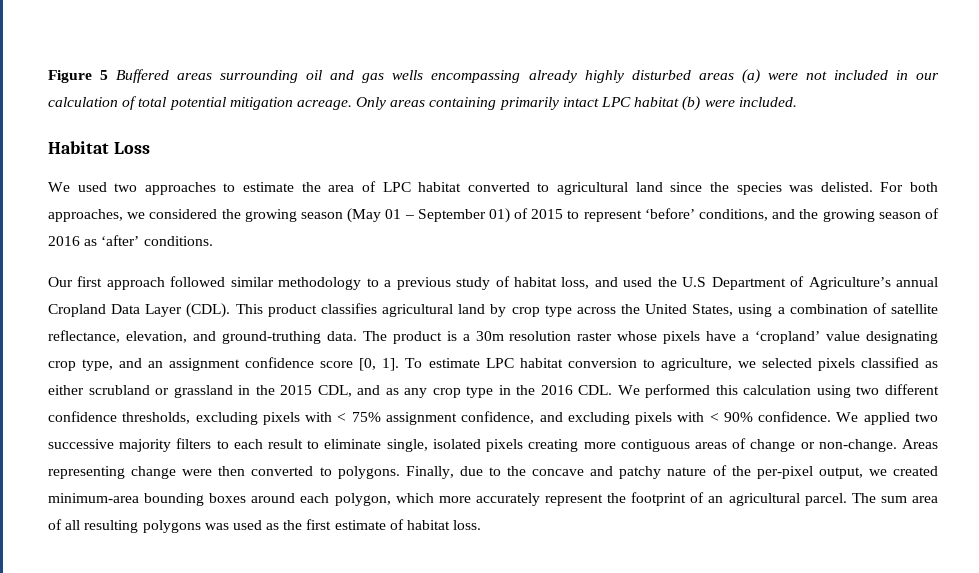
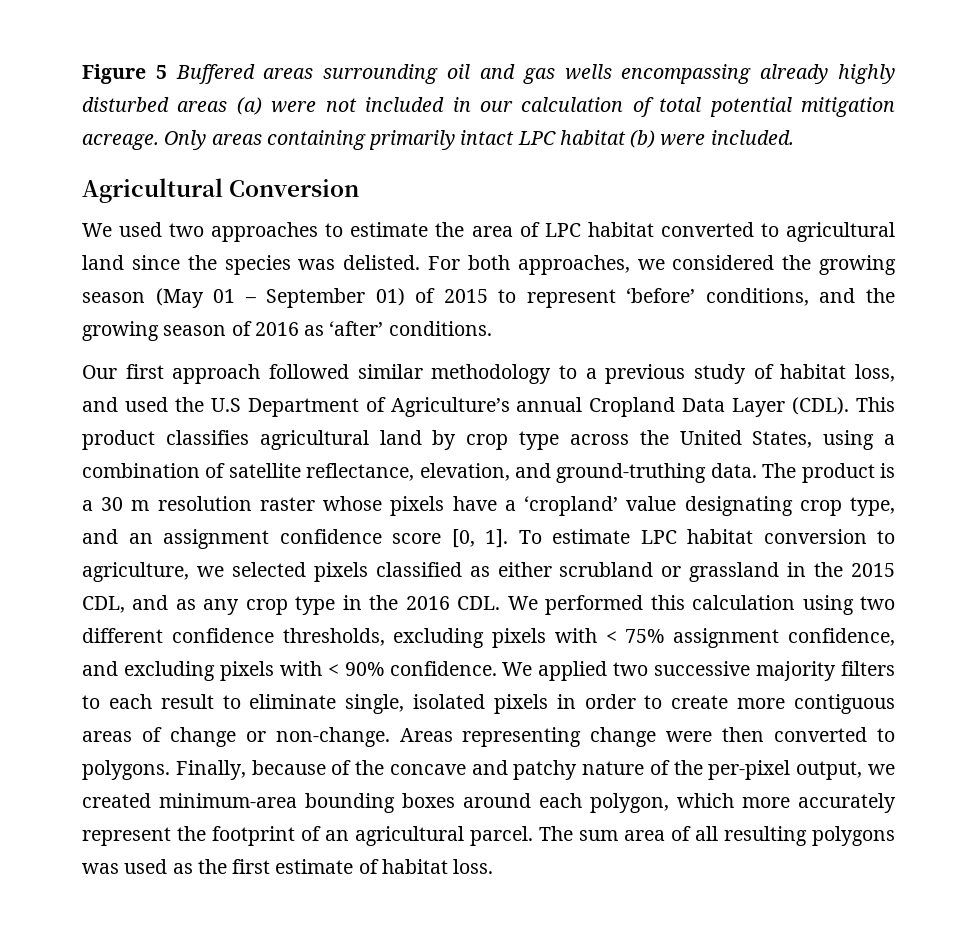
- Habitat Loss
+ Agricultural Conversion
- The product is a 30m resolution raster whose pixels have a ‘cropland’ value designating crop type, and an assignment confidence score [0, 1].
+ The product is a 30 m resolution raster whose pixels have a ‘cropland’ value designating crop type, and an assignment confidence score [0, 1].
- We applied two successive majority filters to each result to eliminate single, isolated pixels creating more contiguous areas of change or non-change.
+ We applied two successive majority filters to each result to eliminate single, isolated pixels in order to create more contiguous areas of change or non-change.
- Finally, due to the concave and patchy nature of the per-pixel output, we created minimum-area bounding boxes around each polygon, which more accurately represent the footprint of an agricultural parcel.
+ Finally, because of the concave and patchy nature of the per-pixel output, we created minimum-area bounding boxes around each polygon, which more accurately represent the footprint of an agricultural parcel.

